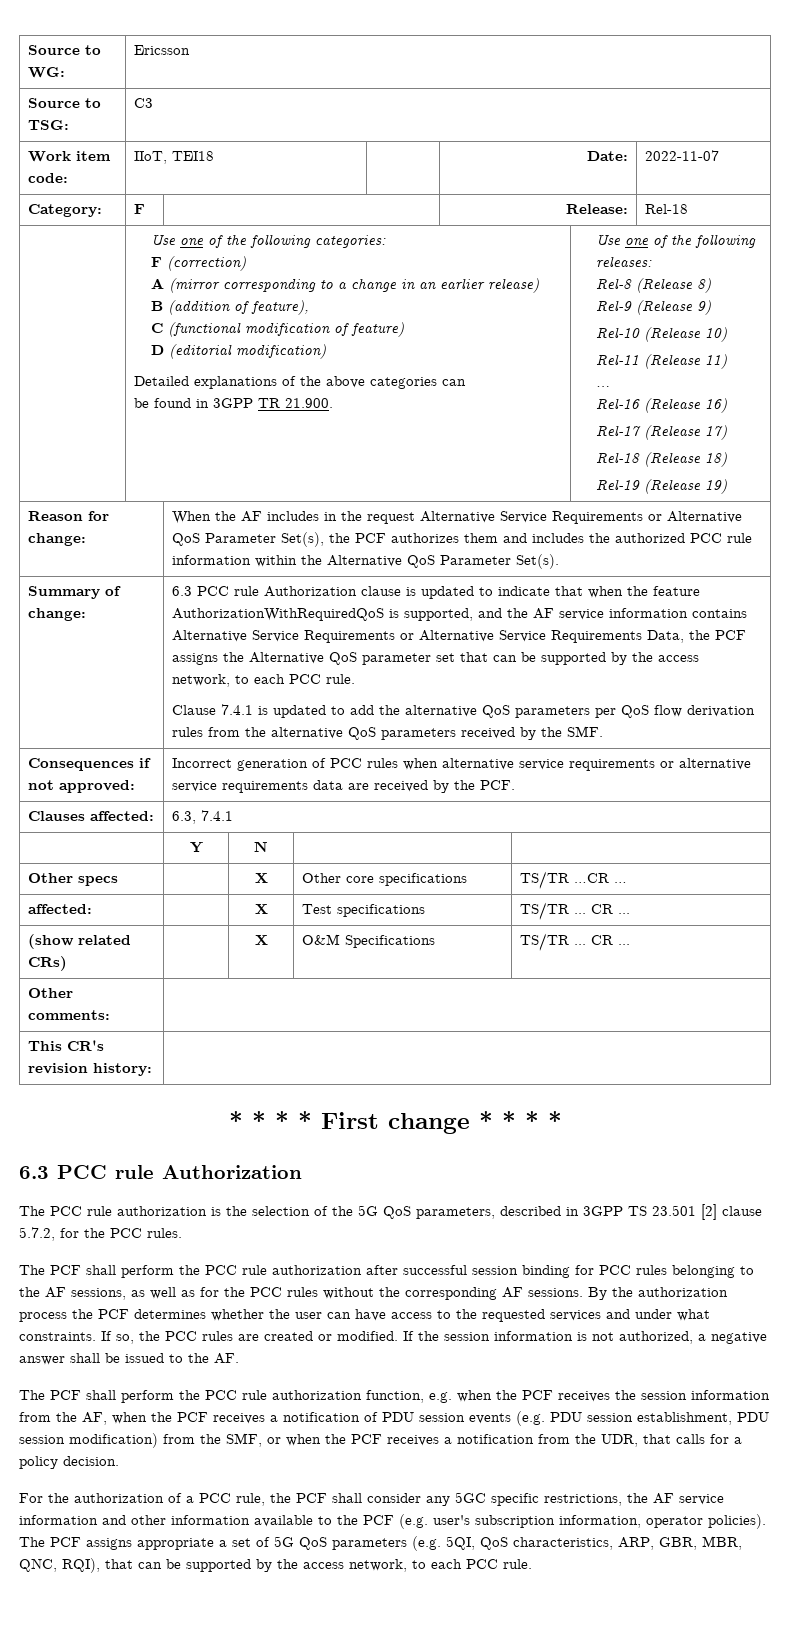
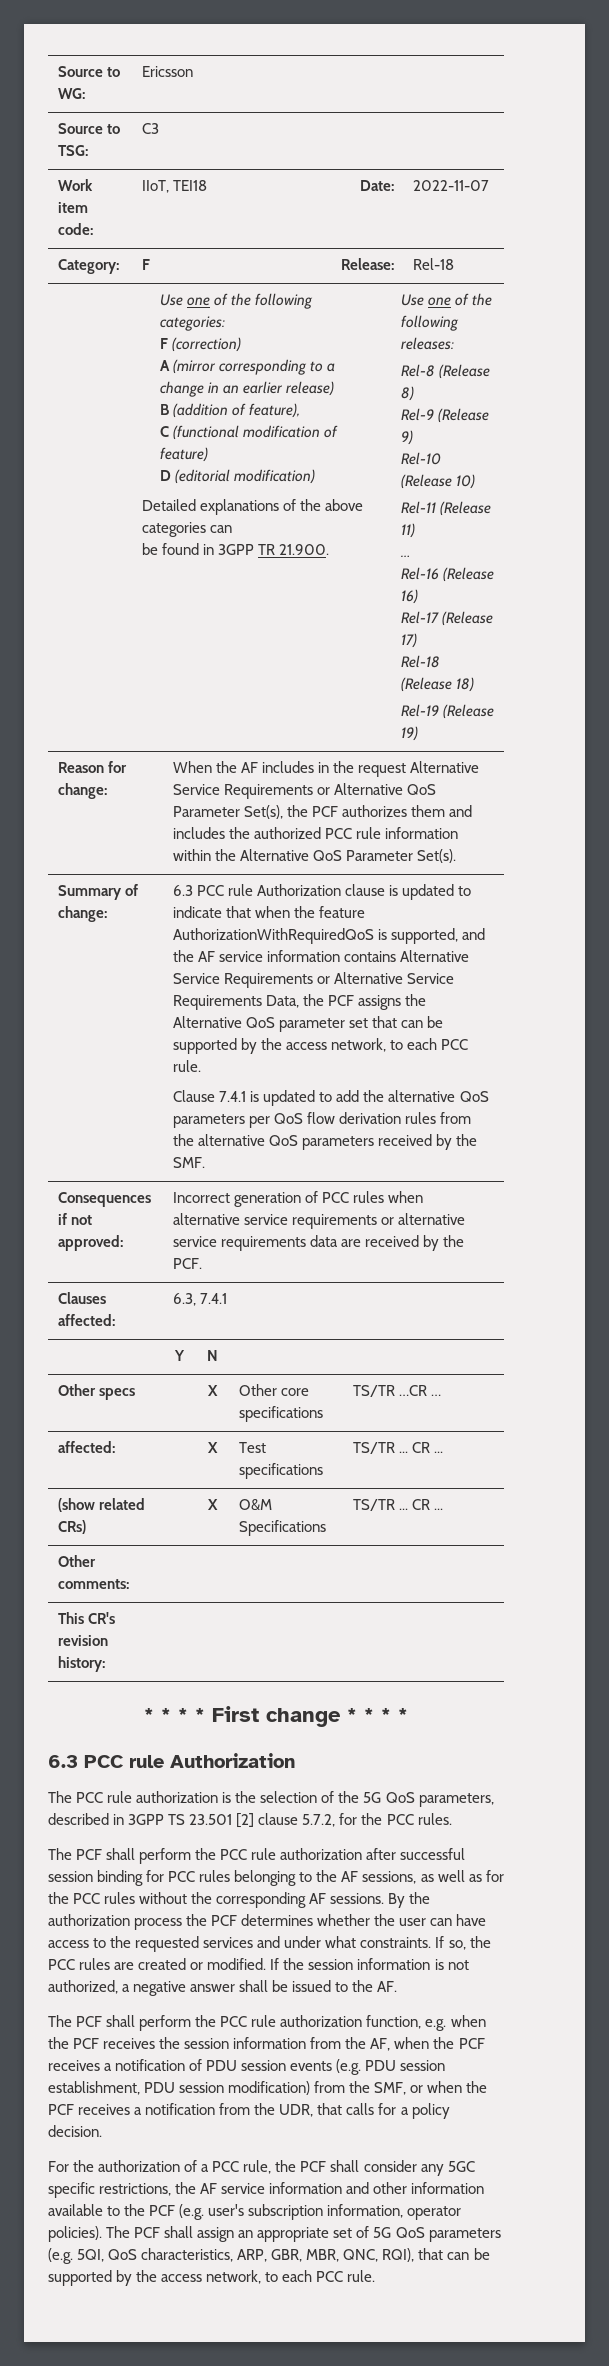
- The PCF assigns appropriate a set of 5G QoS parameters (e.g. 5QI, QoS characteristics, ARP, GBR, MBR, QNC, RQI), that can be supported by the access network, to each PCC rule.
+ The PCF shall assign an appropriate set of 5G QoS parameters (e.g. 5QI, QoS characteristics, ARP, GBR, MBR, QNC, RQI), that can be supported by the access network, to each PCC rule.

